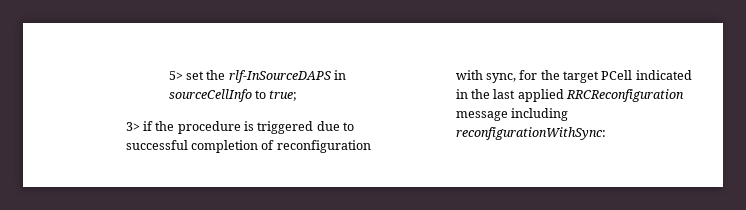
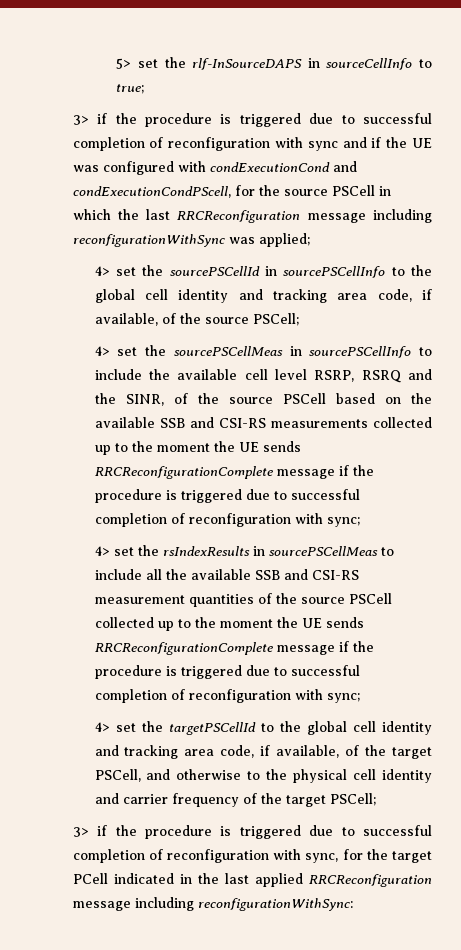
+ 3> if the procedure is triggered due to successful completion of reconfiguration with sync and if the UE was configured with condExecutionCond and condExecutionCondPScell, for the source PSCell in which the last RRCReconfiguration message including reconfigurationWithSync was applied;
+ 4> set the sourcePSCellId in sourcePSCellInfo to the global cell identity and tracking area code, if available, of the source PSCell;
+ 4> set the sourcePSCellMeas in sourcePSCellInfo to include the available cell level RSRP, RSRQ and the SINR, of the source PSCell based on the available SSB and CSI-RS measurements collected up to the moment the UE sends RRCReconfigurationComplete message if the procedure is triggered due to successful completion of reconfiguration with sync;
+ 4> set the rsIndexResults in sourcePSCellMeas to include all the available SSB and CSI-RS measurement quantities of the source PSCell collected up to the moment the UE sends RRCReconfigurationComplete message if the procedure is triggered due to successful completion of reconfiguration with sync;
+ 4> set the targetPSCellId to the global cell identity and tracking area code, if available, of the target PSCell, and otherwise to the physical cell identity and carrier frequency of the target PSCell;

